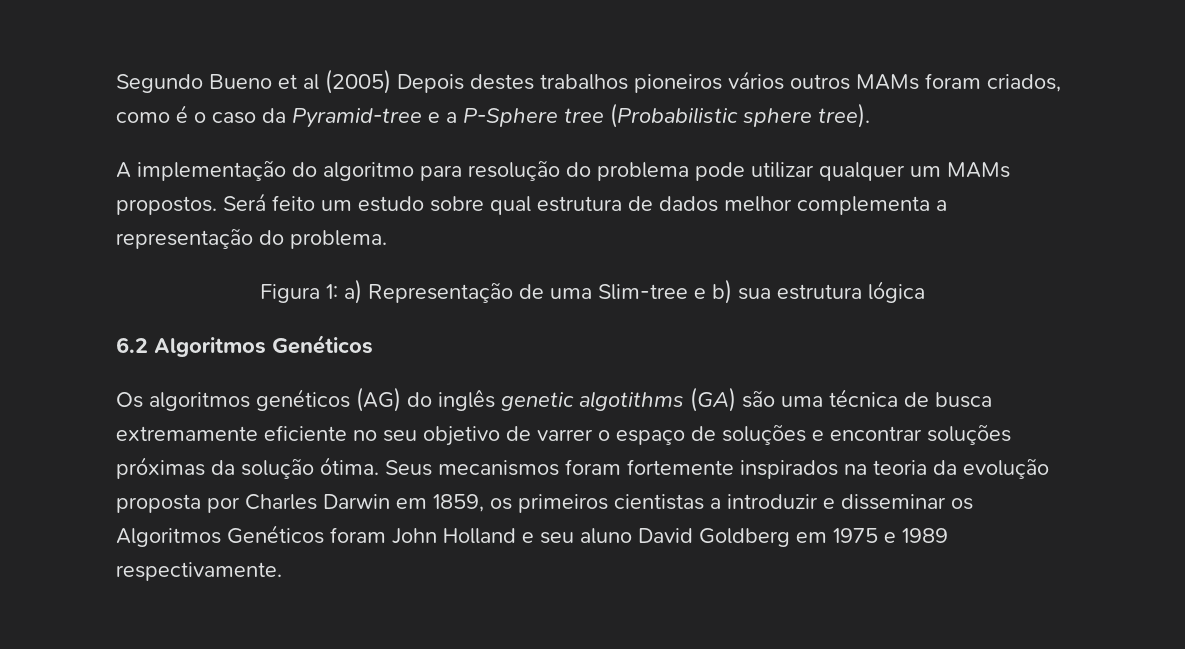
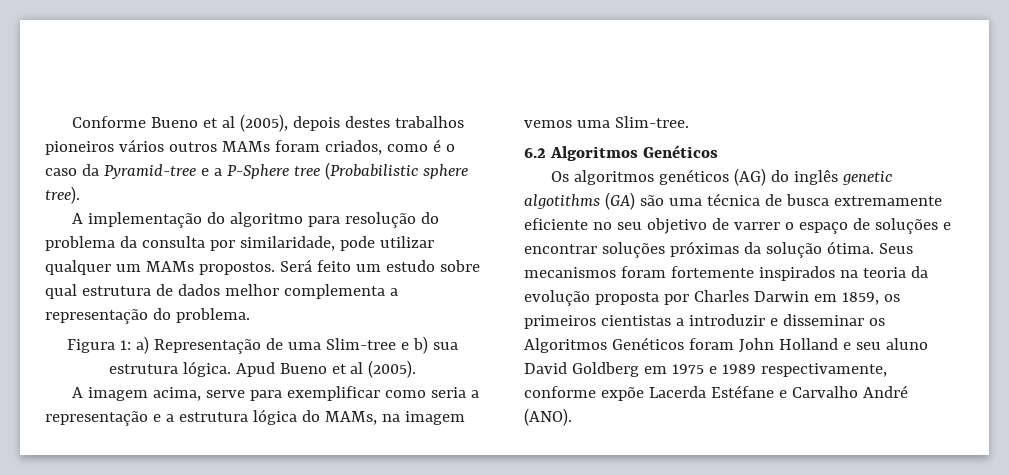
- Segundo Bueno et al (2005) Depois destes trabalhos pioneiros vários outros MAMs foram criados, como é o caso da Pyramid-tree e a P-Sphere tree (Probabilistic sphere tree).
+ Conforme Bueno et al (2005), depois destes trabalhos pioneiros vários outros MAMs foram criados, como é o caso da Pyramid-tree e a P-Sphere tree (Probabilistic sphere tree).
- A implementação do algoritmo para resolução do problema pode utilizar qualquer um MAMs propostos.
+ A implementação do algoritmo para resolução do problema da consulta por similaridade, pode utilizar qualquer um MAMs propostos.
- Figura 1: a) Representação de uma Slim-tree e b) sua estrutura lógica
+ Figura 1: a) Representação de uma Slim-tree e b) sua estrutura lógica. Apud Bueno et al (2005).
+ A imagem acima, serve para exemplificar como seria a representação e a estrutura lógica do MAMs, na imagem vemos uma Slim-tree.
- Seus mecanismos foram fortemente inspirados na teoria da evolução proposta por Charles Darwin em 1859, os primeiros cientistas a introduzir e disseminar os Algoritmos Genéticos foram John Holland e seu aluno David Goldberg em 1975 e 1989 respectivamente.
+ Seus mecanismos foram fortemente inspirados na teoria da evolução proposta por Charles Darwin em 1859, os primeiros cientistas a introduzir e disseminar os Algoritmos Genéticos foram John Holland e seu aluno David Goldberg em 1975 e 1989 respectivamente, conforme expõe Lacerda Estéfane e Carvalho André (ANO).

